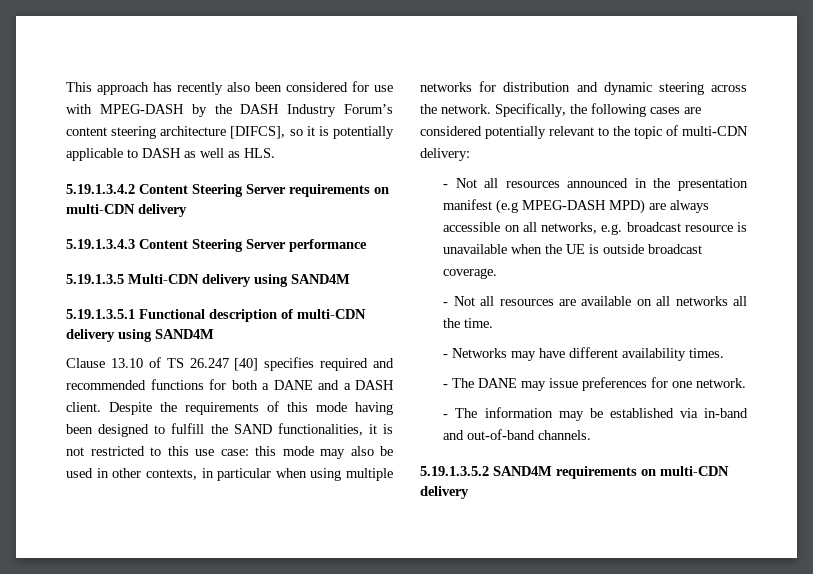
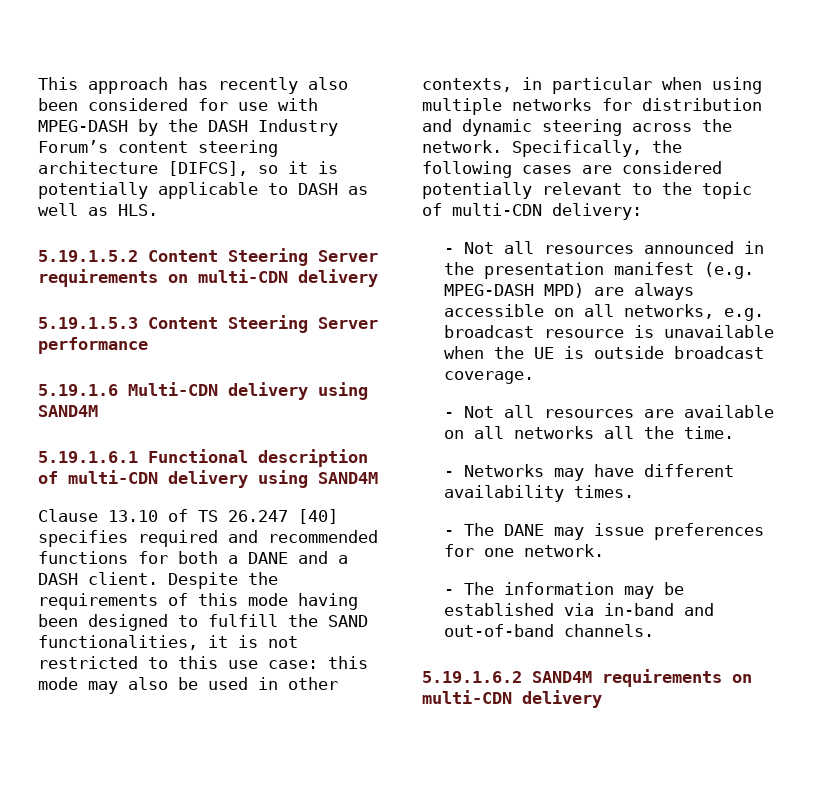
- 5.19.1.3.4.2 Content Steering Server requirements on multi-CDN delivery
+ 5.19.1.5.2 Content Steering Server requirements on multi-CDN delivery
- 5.19.1.3.4.3 Content Steering Server performance
+ 5.19.1.5.3 Content Steering Server performance
- 5.19.1.3.5 Multi-CDN delivery using SAND4M
+ 5.19.1.6 Multi-CDN delivery using SAND4M
- 5.19.1.3.5.1 Functional description of multi-CDN delivery using SAND4M
+ 5.19.1.6.1 Functional description of multi-CDN delivery using SAND4M
- - Not all resources announced in the presentation manifest (e.g MPEG-DASH MPD) are always accessible on all networks, e.g. broadcast resource is unavailable when the UE is outside broadcast coverage.
+ - Not all resources announced in the presentation manifest (e.g. MPEG-DASH MPD) are always accessible on all networks, e.g. broadcast resource is unavailable when the UE is outside broadcast coverage.
- 5.19.1.3.5.2 SAND4M requirements on multi-CDN delivery
+ 5.19.1.6.2 SAND4M requirements on multi-CDN delivery

